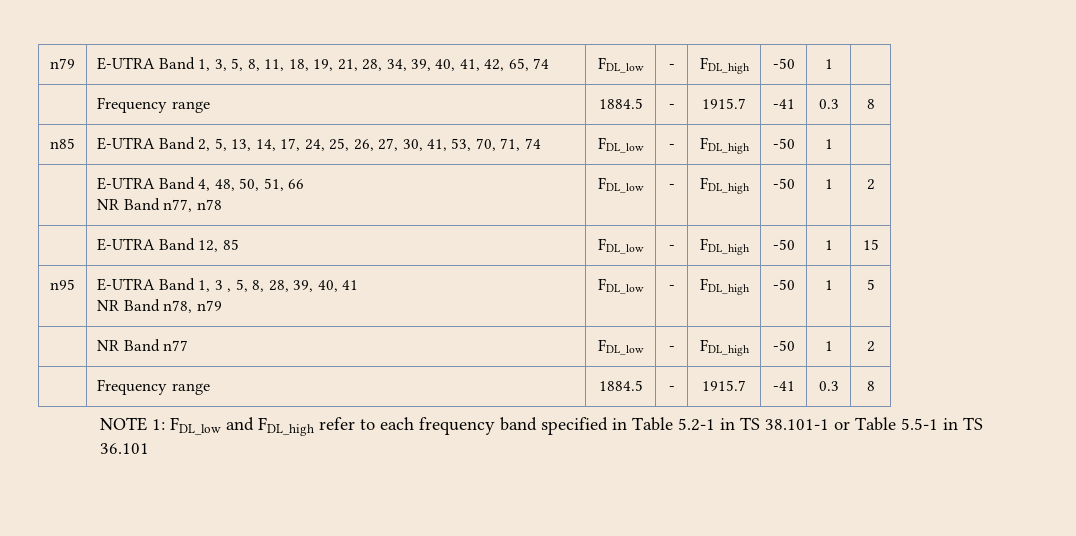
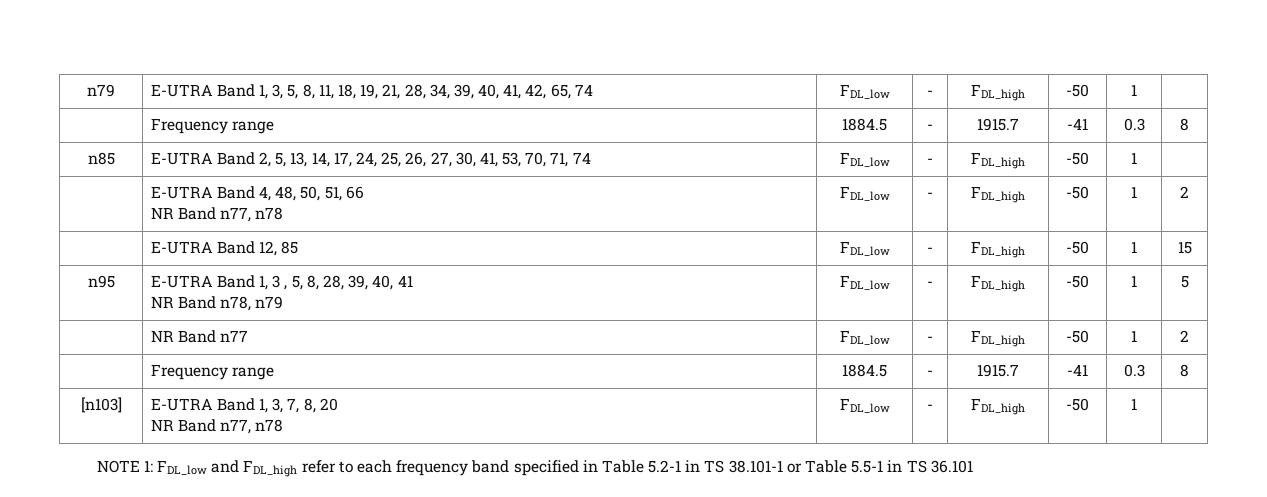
+ [n103] | E-UTRA Band 1, 3, 7, 8, 20
+ NR Band n77, n78 | FDL_low | - | FDL_high | -50 | 1 |

